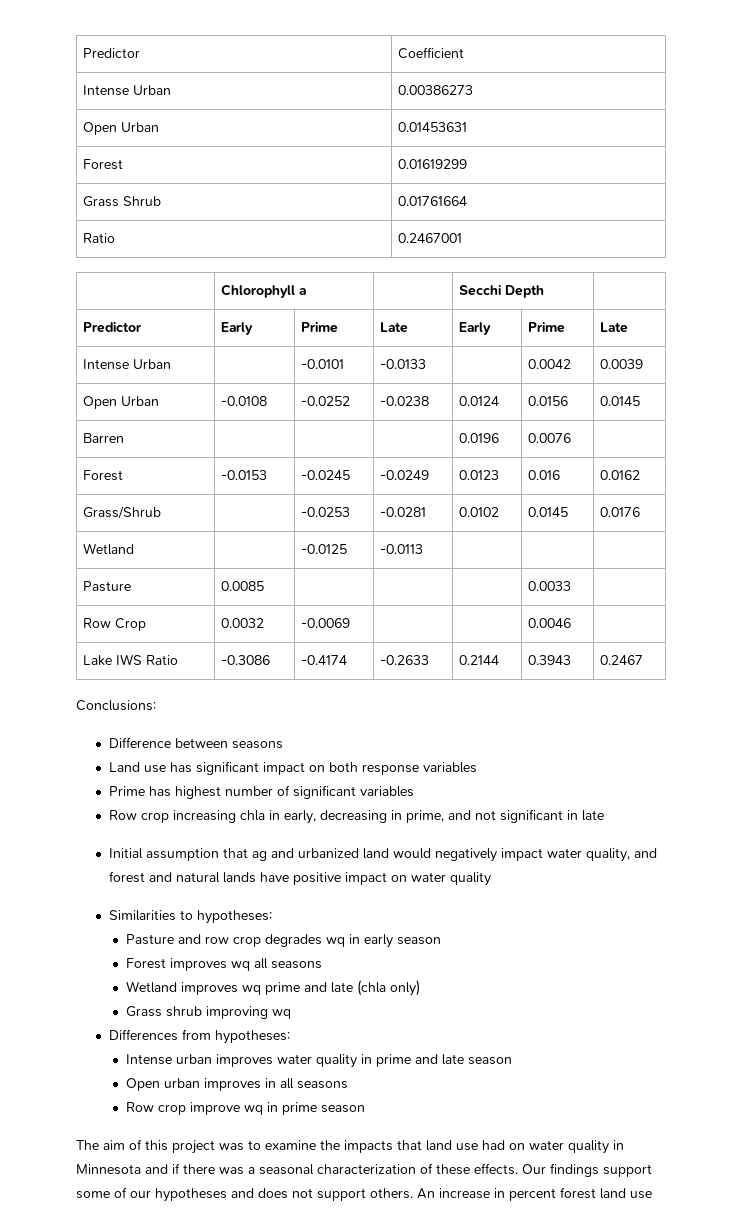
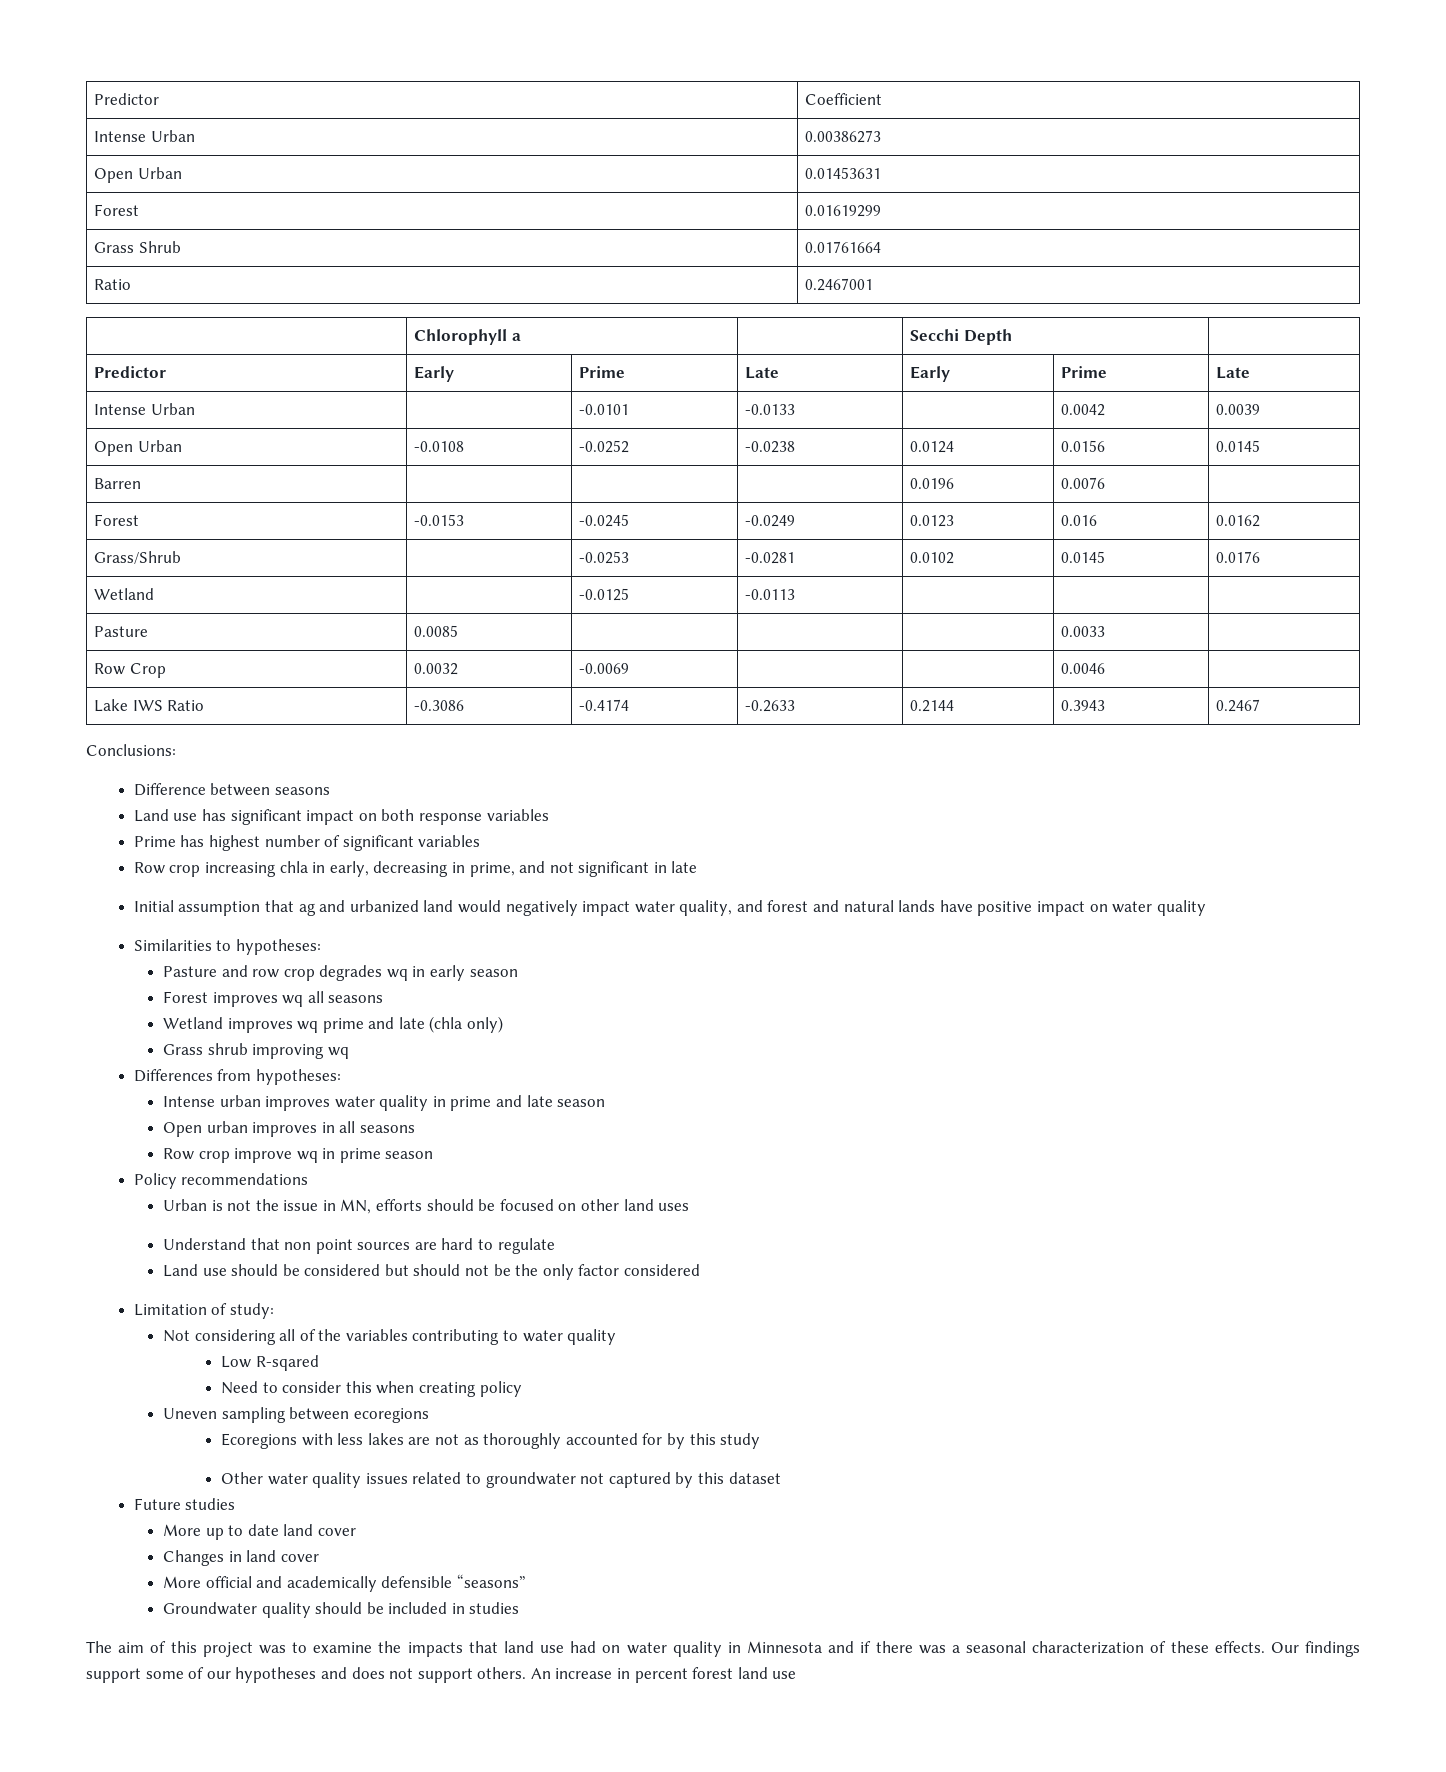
+ Policy recommendations
+ Urban is not the issue in MN, efforts should be focused on other land uses
+ Understand that non point sources are hard to regulate
+ Land use should be considered but should not be the only factor considered
+ Limitation of study:
+ Not considering all of the variables contributing to water quality
+ Low R-sqared
+ Need to consider this when creating policy
+ Uneven sampling between ecoregions
+ Ecoregions with less lakes are not as thoroughly accounted for by this study
+ Other water quality issues related to groundwater not captured by this dataset
+ Future studies
+ More up to date land cover
+ Changes in land cover
+ More official and academically defensible “seasons”
+ Groundwater quality should be included in studies

